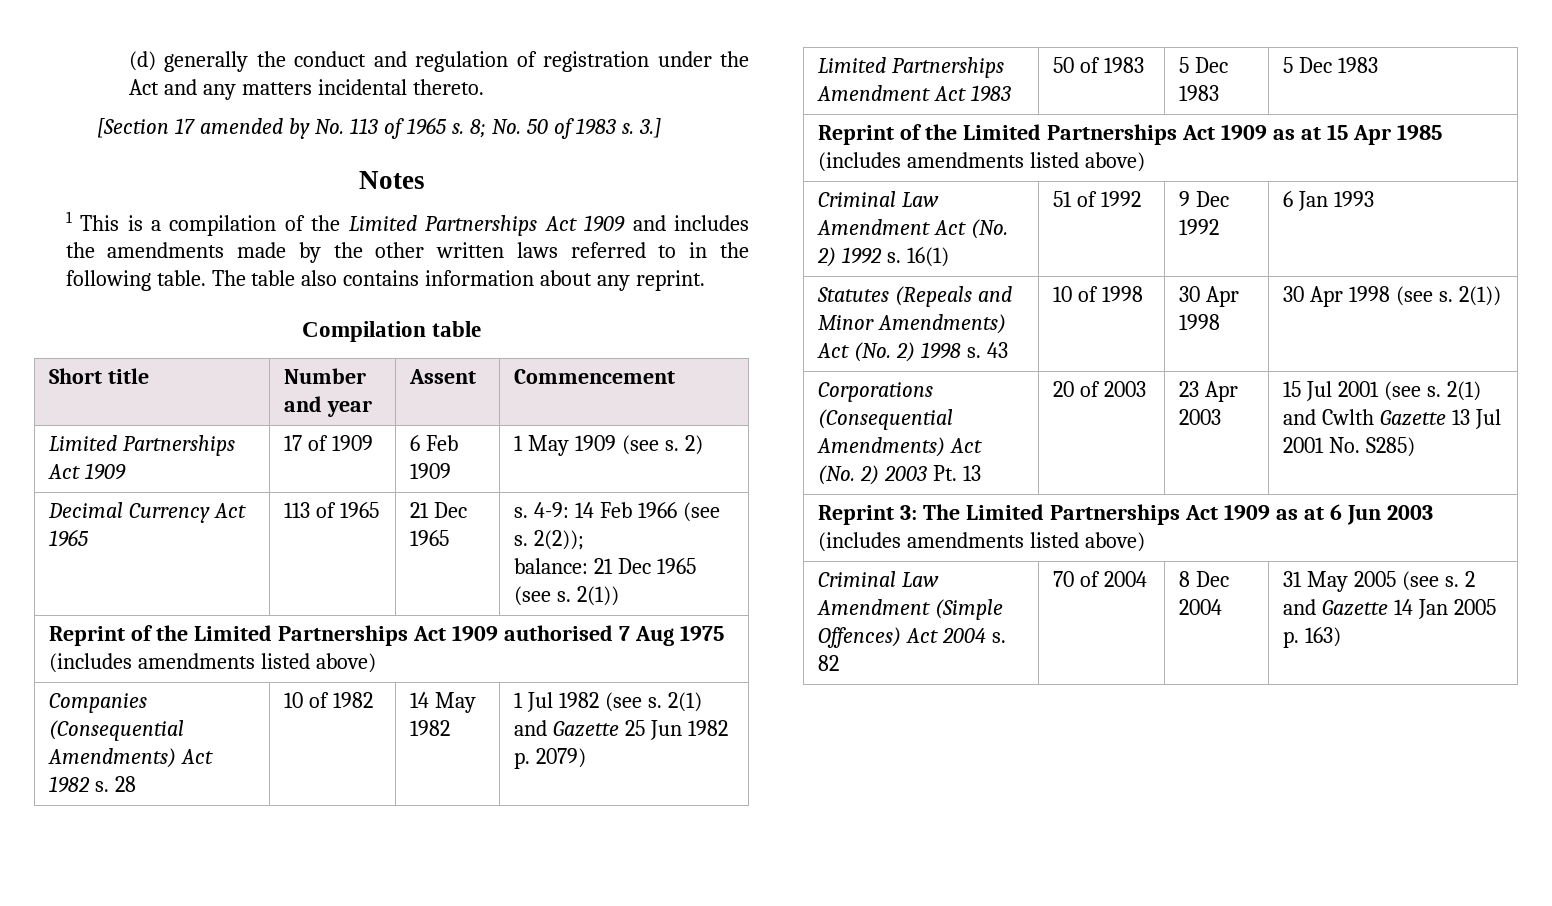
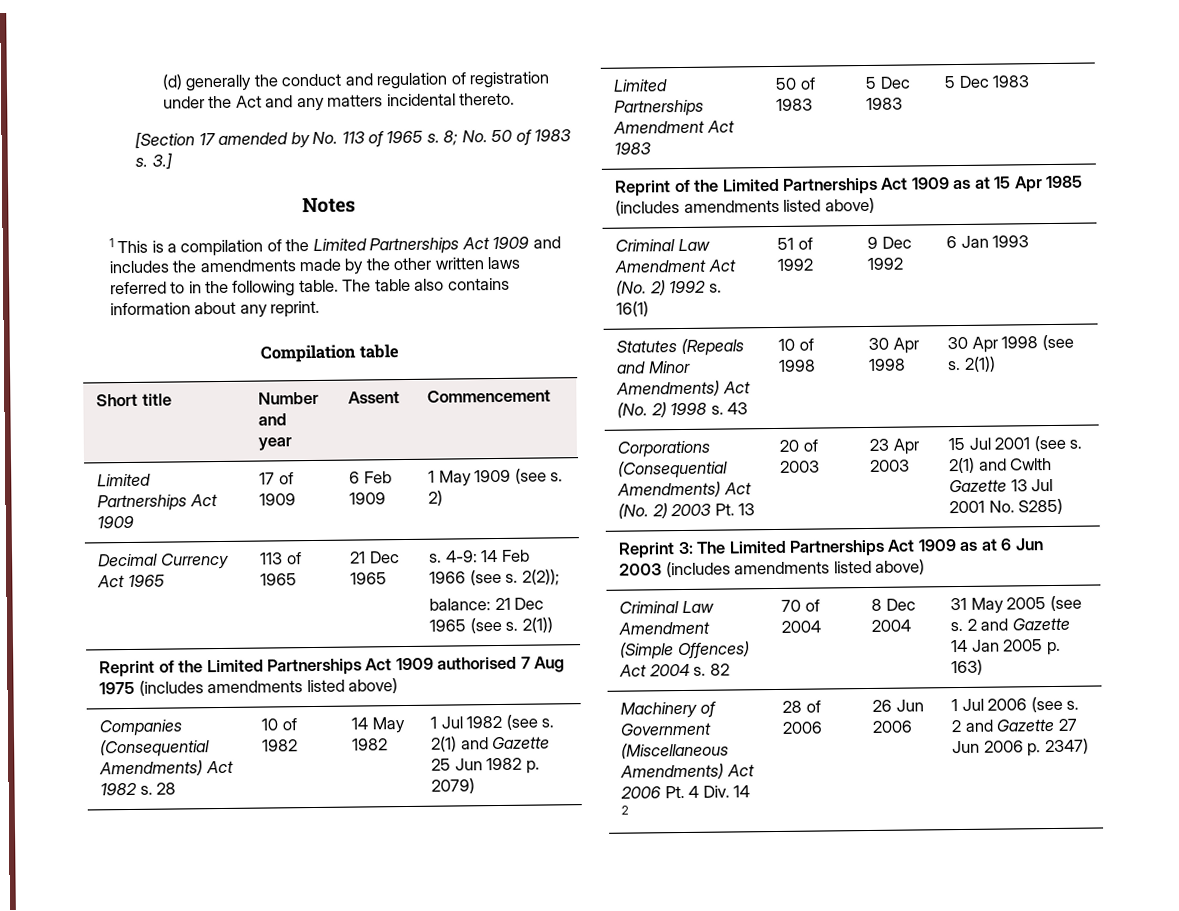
+ Machinery of Government (Miscellaneous Amendments) Act 2006 Pt. 4 Div. 14 2 | 28 of 2006 | 26 Jun 2006 | 1 Jul 2006 (see s. 2 and Gazette 27 Jun 2006 p. 2347)

